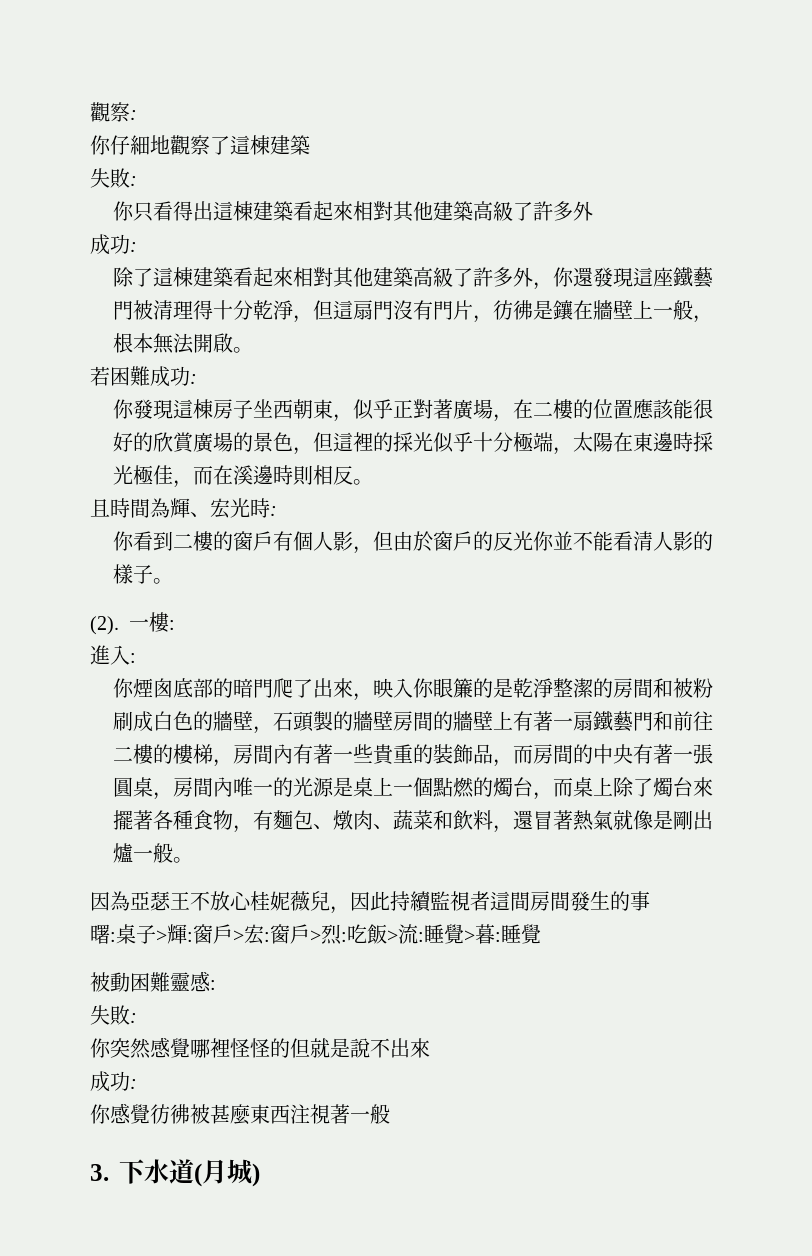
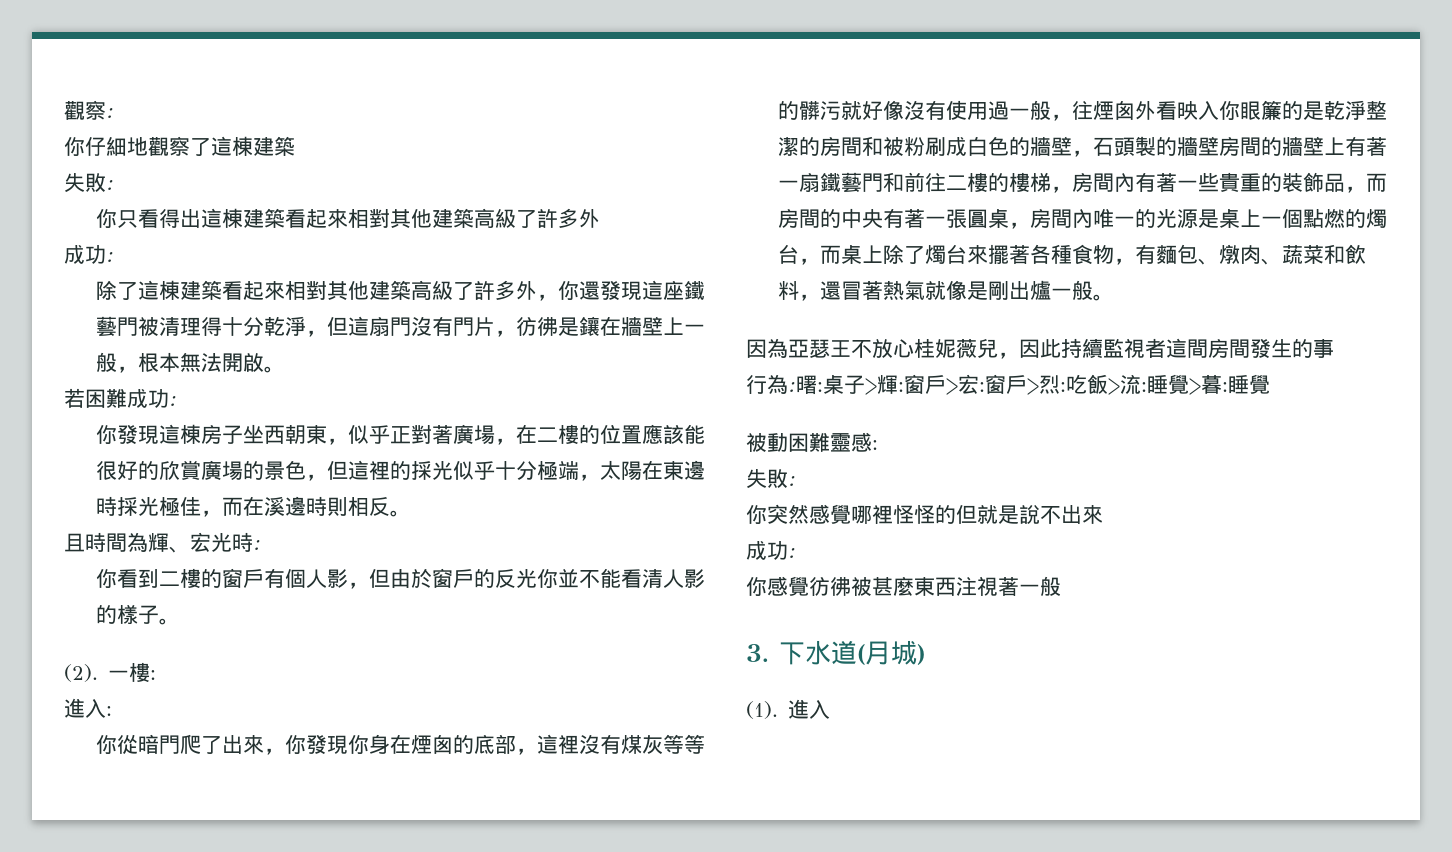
- 你煙囪底部的暗門爬了出來，映入你眼簾的是乾淨整潔的房間和被粉刷成白色的牆壁，石頭製的牆壁房間的牆壁上有著一扇鐵藝門和前往二樓的樓梯，房間內有著一些貴重的裝飾品，而房間的中央有著一張圓桌，房間內唯一的光源是桌上一個點燃的燭台，而桌上除了燭台來擺著各種食物，有麵包、燉肉、蔬菜和飲料，還冒著熱氣就像是剛出爐一般。
+ 你從暗門爬了出來，你發現你身在煙囪的底部，這裡沒有煤灰等等的髒污就好像沒有使用過一般，往煙囪外看映入你眼簾的是乾淨整潔的房間和被粉刷成白色的牆壁，石頭製的牆壁房間的牆壁上有著一扇鐵藝門和前往二樓的樓梯，房間內有著一些貴重的裝飾品，而房間的中央有著一張圓桌，房間內唯一的光源是桌上一個點燃的燭台，而桌上除了燭台來擺著各種食物，有麵包、燉肉、蔬菜和飲料，還冒著熱氣就像是剛出爐一般。
- 曙:桌子>輝:窗戶>宏:窗戶>烈:吃飯>流:睡覺>暮:睡覺
+ 行為:曙:桌子>輝:窗戶>宏:窗戶>烈:吃飯>流:睡覺>暮:睡覺
+ (1).進入

